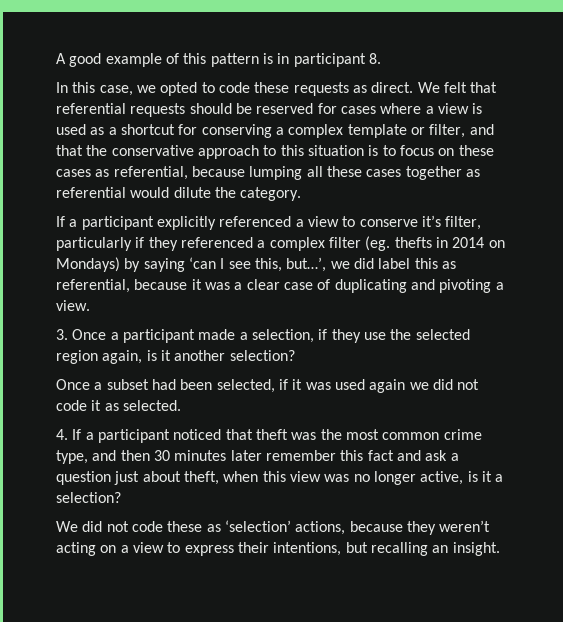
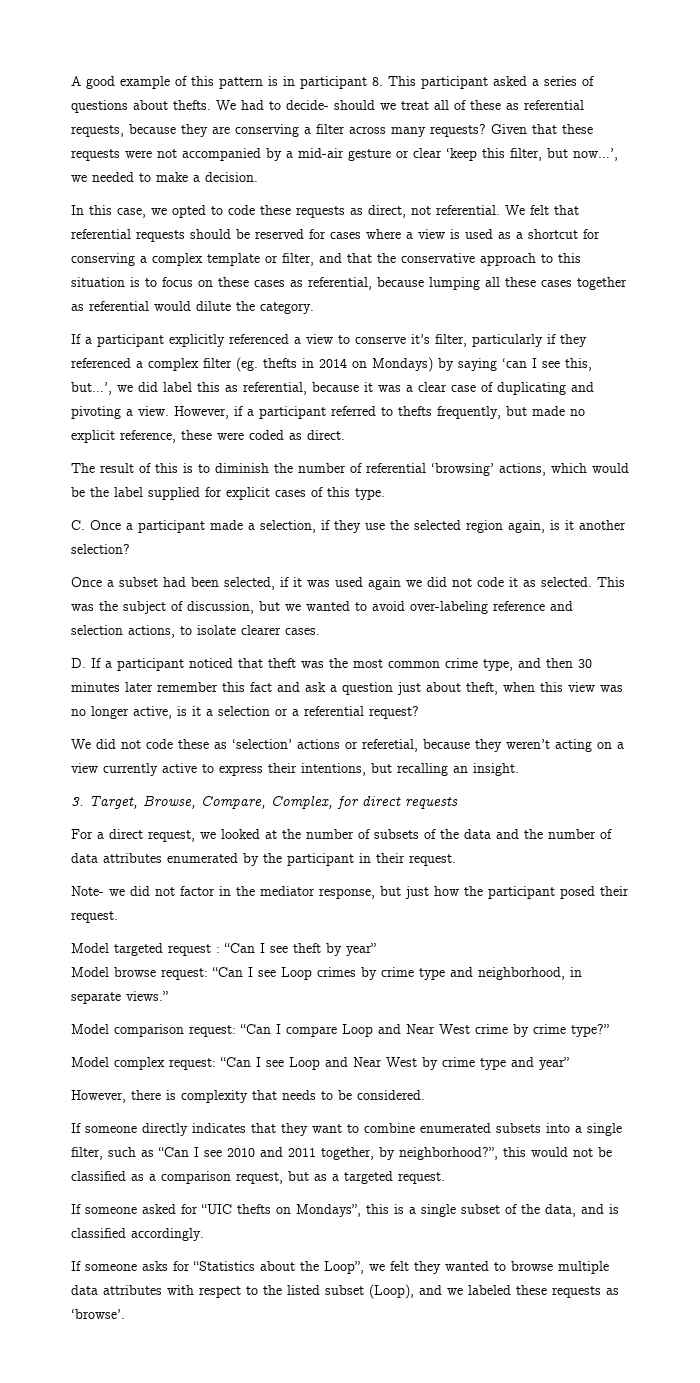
- A good example of this pattern is in participant 8.
+ A good example of this pattern is in participant 8. This participant asked a series of questions about thefts. We had to decide- should we treat all of these as referential requests, because they are conserving a filter across many requests? Given that these requests were not accompanied by a mid-air gesture or clear ‘keep this filter, but now…’, we needed to make a decision.
- In this case, we opted to code these requests as direct.
+ In this case, we opted to code these requests as direct, not referential.
- If a participant explicitly referenced a view to conserve it’s filter, particularly if they referenced a complex filter (eg. thefts in 2014 on Mondays) by saying ‘can I see this, but…’, we did label this as referential, because it was a clear case of duplicating and pivoting a view.
- 3. Once a participant made a selection, if they use the selected region again, is it another selection?
+ If a participant explicitly referenced a view to conserve it’s filter, particularly if they referenced a complex filter (eg. thefts in 2014 on Mondays) by saying ‘can I see this, but…’, we did label this as referential, because it was a clear case of duplicating and pivoting a view. However, if a participant referred to thefts frequently, but made no explicit reference, these were coded as direct.
+ The result of this is to diminish the number of referential ‘browsing’ actions, which would be the label supplied for explicit cases of this type.
+ C. Once a participant made a selection, if they use the selected region again, is it another selection?
- Once a subset had been selected, if it was used again we did not code it as selected.
- 4. If a participant noticed that theft was the most common crime type, and then 30 minutes later remember this fact and ask a question just about theft, when this view was no longer active, is it a selection?
+ Once a subset had been selected, if it was used again we did not code it as selected. This was the subject of discussion, but we wanted to avoid over-labeling reference and selection actions, to isolate clearer cases.
+ D. If a participant noticed that theft was the most common crime type, and then 30 minutes later remember this fact and ask a question just about theft, when this view was no longer active, is it a selection or a referential request?
- We did not code these as ‘selection’ actions, because they weren’t acting on a view to express their intentions, but recalling an insight.
+ We did not code these as ‘selection’ actions or referetial, because they weren’t acting on a view currently active to express their intentions, but recalling an insight.
+ 3. Target, Browse, Compare, Complex, for direct requests
+ For a direct request, we looked at the number of subsets of the data and the number of data attributes enumerated by the participant in their request.
+ Note- we did not factor in the mediator response, but just how the participant posed their request.
+ Model targeted request : “Can I see theft by year”
+ Model browse request: “Can I see Loop crimes by crime type and neighborhood, in separate views.”
+ Model comparison request: “Can I compare Loop and Near West crime by crime type?”
+ Model complex request: “Can I see Loop and Near West by crime type and year”
+ However, there is complexity that needs to be considered.
+ If someone directly indicates that they want to combine enumerated subsets into a single filter, such as “Can I see 2010 and 2011 together, by neighborhood?”, this would not be classified as a comparison request, but as a targeted request.
+ If someone asked for “UIC thefts on Mondays”, this is a single subset of the data, and is classified accordingly.
+ If someone asks for “Statistics about the Loop”, we felt they wanted to browse multiple data attributes with respect to the listed subset (Loop), and we labeled these requests as ‘browse’.

